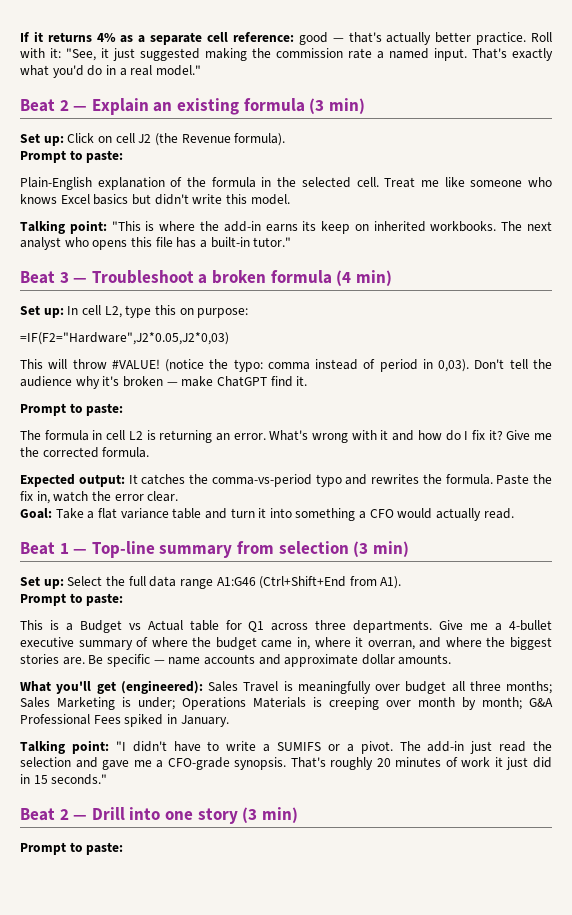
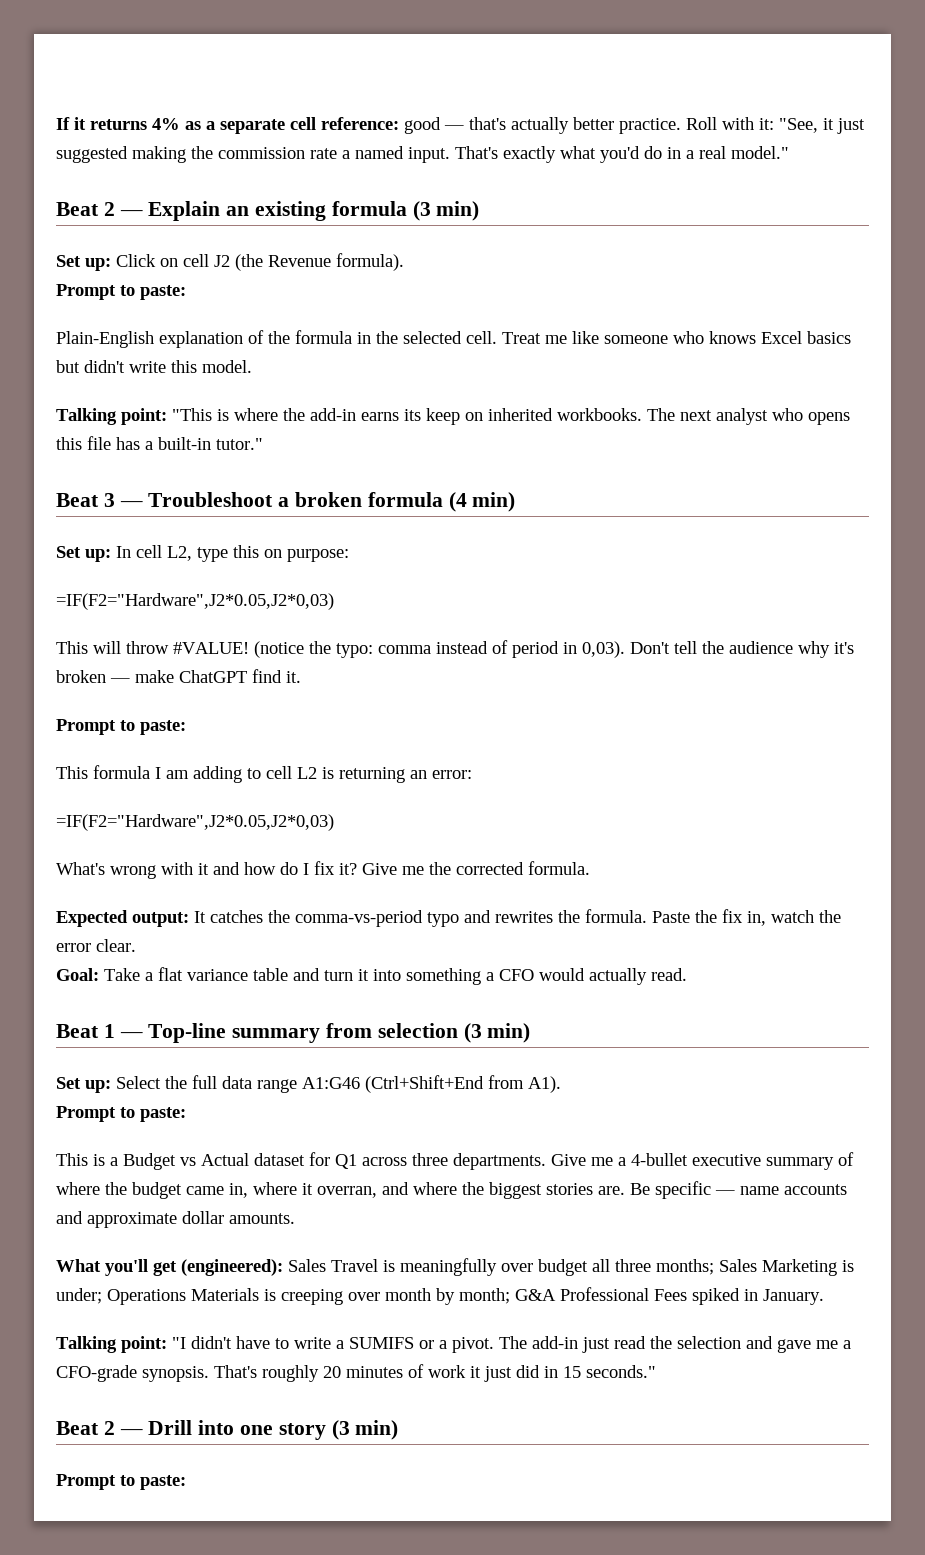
- The formula in cell L2 is returning an error. What's wrong with it and how do I fix it?
+ This formula I am adding to cell L2 is returning an error:
+ =IF(F2="Hardware",J2*0.05,J2*0,03)
+ What's wrong with it and how do I fix it?
- This is a Budget vs Actual table for Q1 across three departments.
+ This is a Budget vs Actual dataset for Q1 across three departments.

